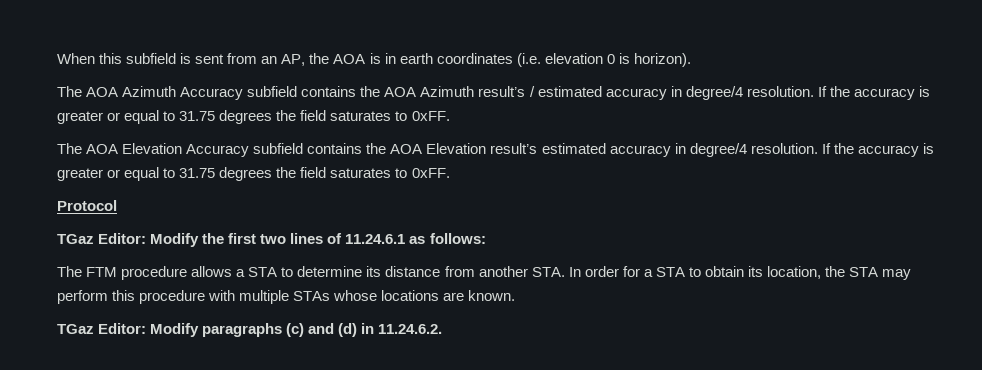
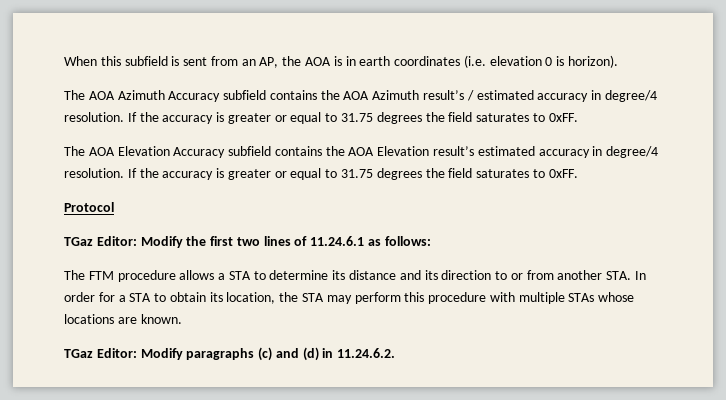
- The FTM procedure allows a STA to determine its distance from another STA. In order for a STA to obtain its location, the STA may perform this procedure with multiple STAs whose locations are known.
+ The FTM procedure allows a STA to determine its distance and its direction to or from another STA. In order for a STA to obtain its location, the STA may perform this procedure with multiple STAs whose locations are known.

